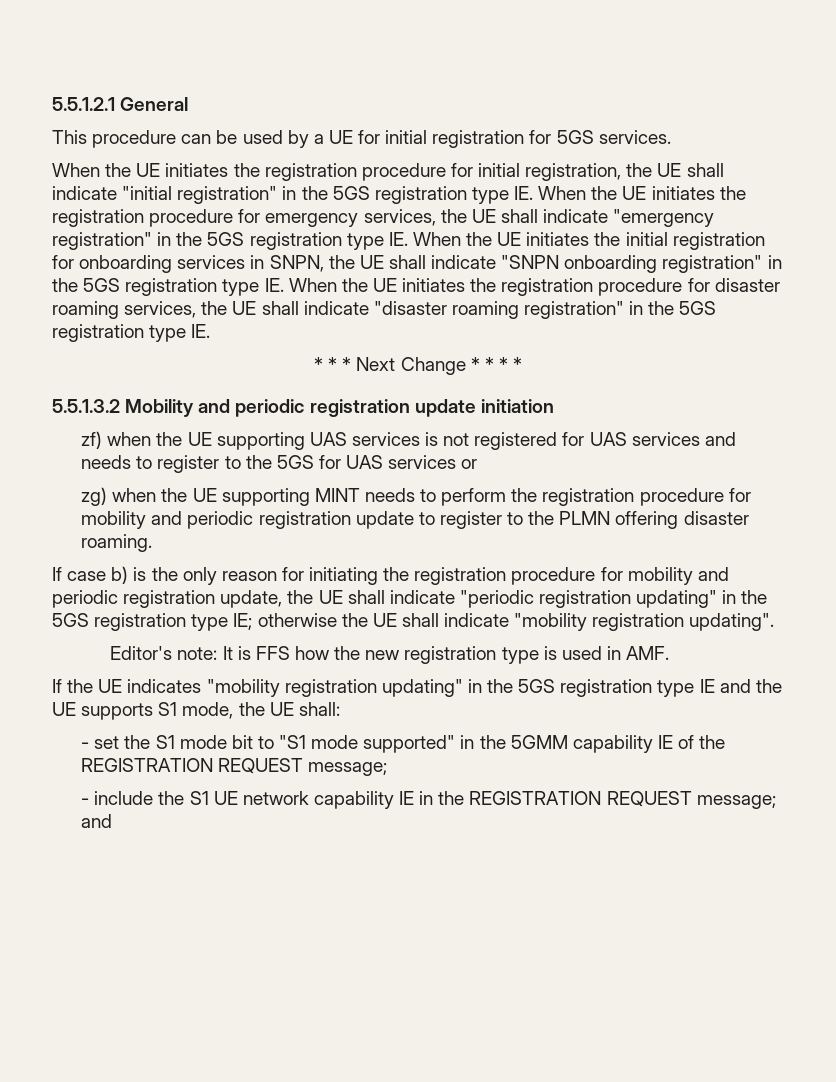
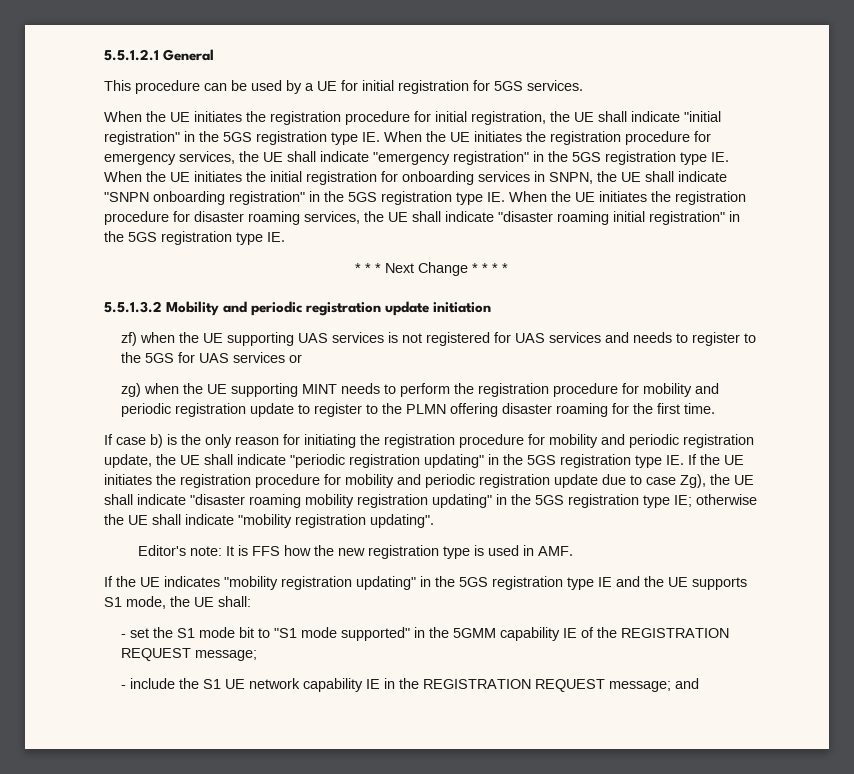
- When the UE initiates the registration procedure for initial registration, the UE shall indicate "initial registration" in the 5GS registration type IE. When the UE initiates the registration procedure for emergency services, the UE shall indicate "emergency registration" in the 5GS registration type IE. When the UE initiates the initial registration for onboarding services in SNPN, the UE shall indicate "SNPN onboarding registration" in the 5GS registration type IE. When the UE initiates the registration procedure for disaster roaming services, the UE shall indicate "disaster roaming registration" in the 5GS registration type IE.
+ When the UE initiates the registration procedure for initial registration, the UE shall indicate "initial registration" in the 5GS registration type IE. When the UE initiates the registration procedure for emergency services, the UE shall indicate "emergency registration" in the 5GS registration type IE. When the UE initiates the initial registration for onboarding services in SNPN, the UE shall indicate "SNPN onboarding registration" in the 5GS registration type IE. When the UE initiates the registration procedure for disaster roaming services, the UE shall indicate "disaster roaming initial registration" in the 5GS registration type IE.
- zg) when the UE supporting MINT needs to perform the registration procedure for mobility and periodic registration update to register to the PLMN offering disaster roaming.
+ zg) when the UE supporting MINT needs to perform the registration procedure for mobility and periodic registration update to register to the PLMN offering disaster roaming for the first time.
- If case b) is the only reason for initiating the registration procedure for mobility and periodic registration update, the UE shall indicate "periodic registration updating" in the 5GS registration type IE; otherwise the UE shall indicate "mobility registration updating".
+ If case b) is the only reason for initiating the registration procedure for mobility and periodic registration update, the UE shall indicate "periodic registration updating" in the 5GS registration type IE. If the UE initiates the registration procedure for mobility and periodic registration update due to case Zg), the UE shall indicate "disaster roaming mobility registration updating" in the 5GS registration type IE; otherwise the UE shall indicate "mobility registration updating".

